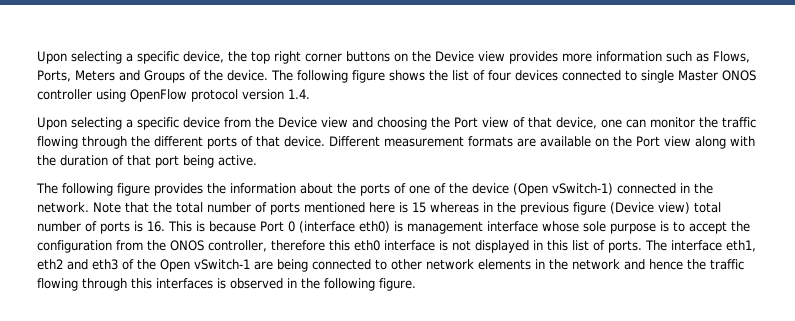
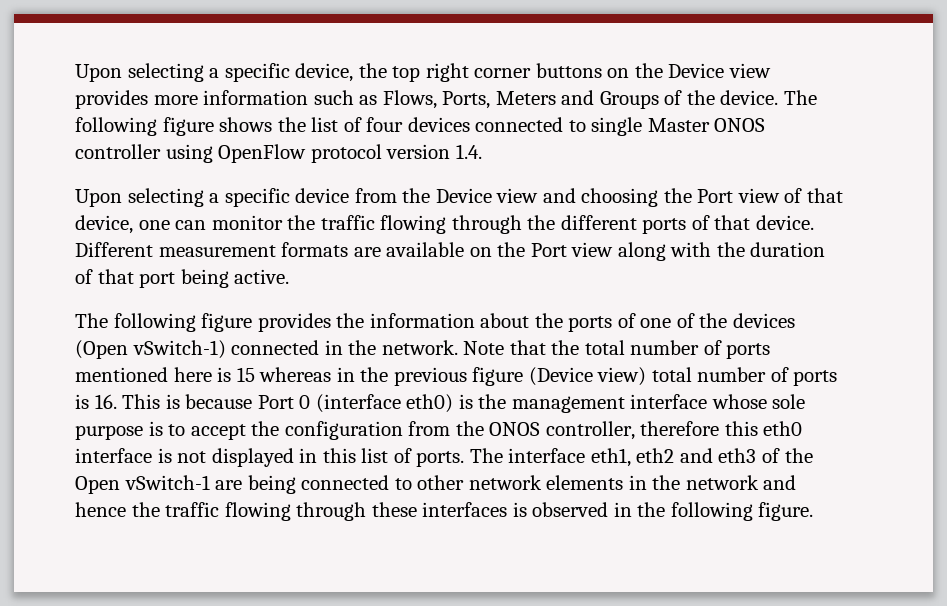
- The following figure provides the information about the ports of one of the device (Open vSwitch-1) connected in the network.
+ The following figure provides the information about the ports of one of the devices (Open vSwitch-1) connected in the network.
- Note that the total number of ports mentioned here is 15 whereas in the previous figure (Device view) total number of ports is 16. This is because Port 0 (interface eth0) is management interface whose sole purpose is to accept the configuration from the ONOS controller, therefore this eth0 interface is not displayed in this list of ports.
+ Note that the total number of ports mentioned here is 15 whereas in the previous figure (Device view) total number of ports is 16. This is because Port 0 (interface eth0) is the management interface whose sole purpose is to accept the configuration from the ONOS controller, therefore this eth0 interface is not displayed in this list of ports.
- The interface eth1, eth2 and eth3 of the Open vSwitch-1 are being connected to other network elements in the network and hence the traffic flowing through this interfaces is observed in the following figure.
+ The interface eth1, eth2 and eth3 of the Open vSwitch-1 are being connected to other network elements in the network and hence the traffic flowing through these interfaces is observed in the following figure.

